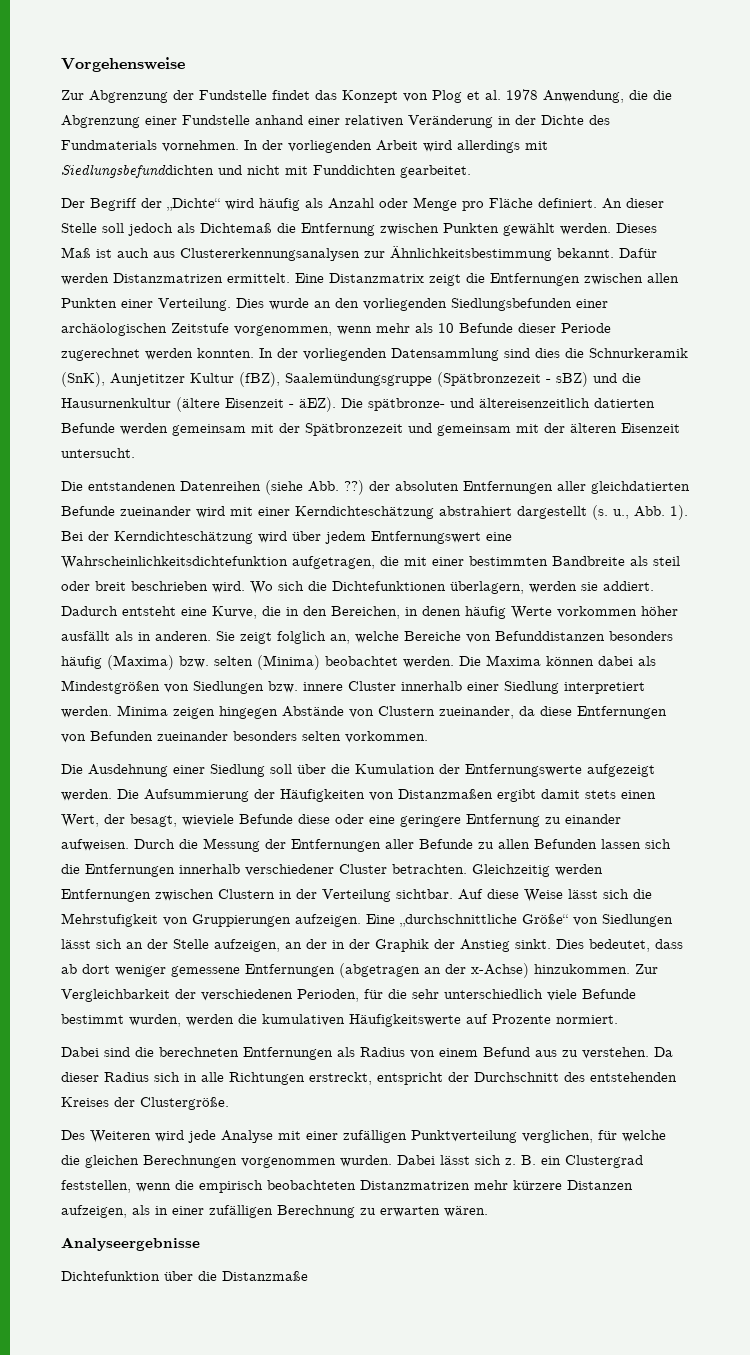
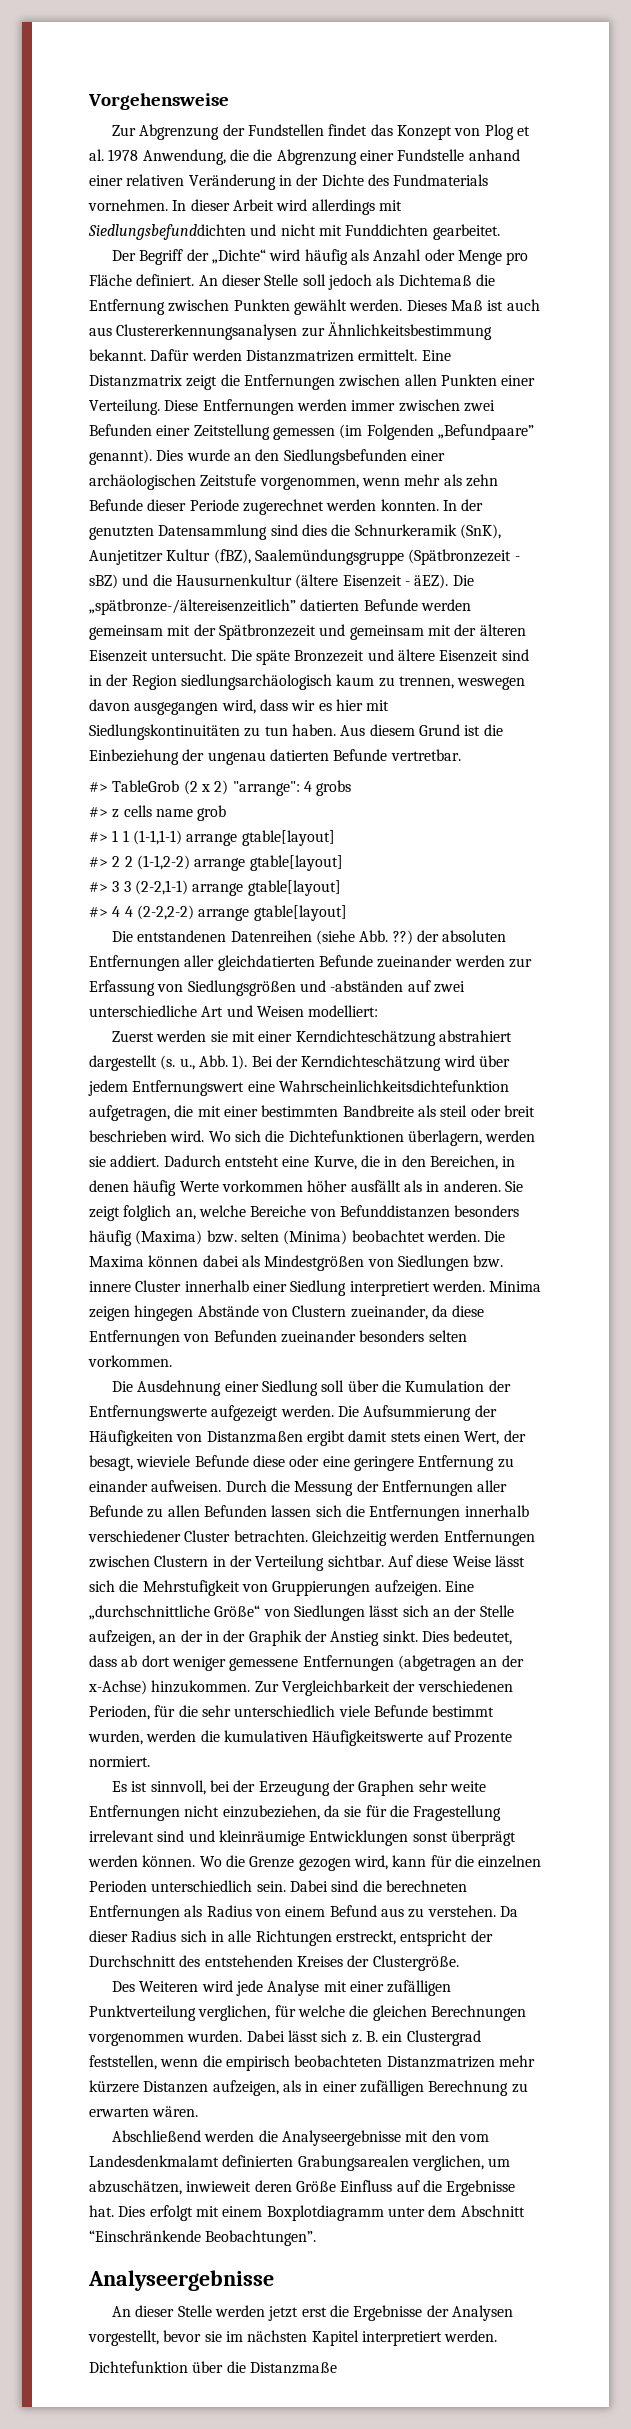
- Zur Abgrenzung der Fundstelle findet das Konzept von Plog et al. 1978 Anwendung, die die Abgrenzung einer Fundstelle anhand einer relativen Veränderung in der Dichte des Fundmaterials vornehmen.
+ Zur Abgrenzung der Fundstellen findet das Konzept von Plog et al. 1978 Anwendung, die die Abgrenzung einer Fundstelle anhand einer relativen Veränderung in der Dichte des Fundmaterials vornehmen.
- In der vorliegenden Arbeit wird allerdings mit Siedlungsbefunddichten und nicht mit Funddichten gearbeitet.
+ In dieser Arbeit wird allerdings mit Siedlungsbefunddichten und nicht mit Funddichten gearbeitet.
+ Diese Entfernungen werden immer zwischen zwei Befunden einer Zeitstellung gemessen (im Folgenden „Befundpaare” genannt).
- Dies wurde an den vorliegenden Siedlungsbefunden einer archäologischen Zeitstufe vorgenommen, wenn mehr als 10 Befunde dieser Periode zugerechnet werden konnten.
+ Dies wurde an den Siedlungsbefunden einer archäologischen Zeitstufe vorgenommen, wenn mehr als zehn Befunde dieser Periode zugerechnet werden konnten.
- In der vorliegenden Datensammlung sind dies die Schnurkeramik (SnK), Aunjetitzer Kultur (fBZ), Saalemündungsgruppe (Spätbronzezeit - sBZ) und die Hausurnenkultur (ältere Eisenzeit - äEZ).
+ In der genutzten Datensammlung sind dies die Schnurkeramik (SnK), Aunjetitzer Kultur (fBZ), Saalemündungsgruppe (Spätbronzezeit - sBZ) und die Hausurnenkultur (ältere Eisenzeit - äEZ).
- Die spätbronze- und ältereisenzeitlich datierten Befunde werden gemeinsam mit der Spätbronzezeit und gemeinsam mit der älteren Eisenzeit untersucht.
+ Die „spätbronze-/ältereisenzeitlich” datierten Befunde werden gemeinsam mit der Spätbronzezeit und gemeinsam mit der älteren Eisenzeit untersucht. Die späte Bronzezeit und ältere Eisenzeit sind in der Region siedlungsarchäologisch kaum zu trennen, weswegen davon ausgegangen wird, dass wir es hier mit Siedlungskontinuitäten zu tun haben. Aus diesem Grund ist die Einbeziehung der ungenau datierten Befunde vertretbar.
+ #> TableGrob (2 x 2) "arrange": 4 grobs
+ #> z cells name grob
+ #> 1 1 (1-1,1-1) arrange gtable[layout]
+ #> 2 2 (1-1,2-2) arrange gtable[layout]
+ #> 3 3 (2-2,1-1) arrange gtable[layout]
+ #> 4 4 (2-2,2-2) arrange gtable[layout]
- Die entstandenen Datenreihen (siehe Abb. ??) der absoluten Entfernungen aller gleichdatierten Befunde zueinander wird mit einer Kerndichteschätzung abstrahiert dargestellt (s. u., Abb. 1).
+ Die entstandenen Datenreihen (siehe Abb. ??) der absoluten Entfernungen aller gleichdatierten Befunde zueinander werden zur Erfassung von Siedlungsgrößen und -abständen auf zwei unterschiedliche Art und Weisen modelliert:
+ Zuerst werden sie mit einer Kerndichteschätzung abstrahiert dargestellt (s. u., Abb. 1).
+ Es ist sinnvoll, bei der Erzeugung der Graphen sehr weite Entfernungen nicht einzubeziehen, da sie für die Fragestellung irrelevant sind und kleinräumige Entwicklungen sonst überprägt werden können. Wo die Grenze gezogen wird, kann für die einzelnen Perioden unterschiedlich sein.
+ Abschließend werden die Analyseergebnisse mit den vom Landesdenkmalamt definierten Grabungsarealen verglichen, um abzuschätzen, inwieweit deren Größe Einfluss auf die Ergebnisse hat. Dies erfolgt mit einem Boxplotdiagramm unter dem Abschnitt “Einschränkende Beobachtungen”.
  Analyseergebnisse
+ An dieser Stelle werden jetzt erst die Ergebnisse der Analysen vorgestellt, bevor sie im nächsten Kapitel interpretiert werden.

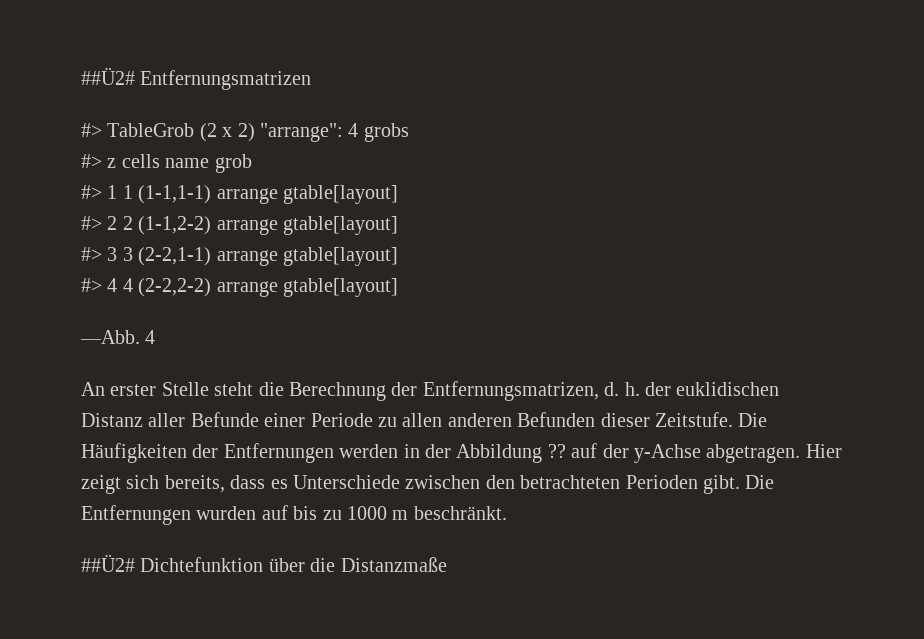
- Vorgehensweise
- Zur Abgrenzung der Fundstellen findet das Konzept von Plog et al. 1978 Anwendung, die die Abgrenzung einer Fundstelle anhand einer relativen Veränderung in der Dichte des Fundmaterials vornehmen. In dieser Arbeit wird allerdings mit Siedlungsbefunddichten und nicht mit Funddichten gearbeitet.
- Der Begriff der „Dichte“ wird häufig als Anzahl oder Menge pro Fläche definiert. An dieser Stelle soll jedoch als Dichtemaß die Entfernung zwischen Punkten gewählt werden. Dieses Maß ist auch aus Clustererkennungsanalysen zur Ähnlichkeitsbestimmung bekannt. Dafür werden Distanzmatrizen ermittelt. Eine Distanzmatrix zeigt die Entfernungen zwischen allen Punkten einer Verteilung. Diese Entfernungen werden immer zwischen zwei Befunden einer Zeitstellung gemessen (im Folgenden „Befundpaare” genannt). Dies wurde an den Siedlungsbefunden einer archäologischen Zeitstufe vorgenommen, wenn mehr als zehn Befunde dieser Periode zugerechnet werden konnten. In der genutzten Datensammlung sind dies die Schnurkeramik (SnK), Aunjetitzer Kultur (fBZ), Saalemündungsgruppe (Spätbronzezeit - sBZ) und die Hausurnenkultur (ältere Eisenzeit - äEZ). Die „spätbronze-/ältereisenzeitlich” datierten Befunde werden gemeinsam mit der Spätbronzezeit und gemeinsam mit der älteren Eisenzeit untersucht. Die späte Bronzezeit und ältere Eisenzeit sind in der Region siedlungsarchäologisch kaum zu trennen, weswegen davon ausgegangen wird, dass wir es hier mit Siedlungskontinuitäten zu tun haben. Aus diesem Grund ist die Einbeziehung der ungenau datierten Befunde vertretbar.
+ ##Ü2# Entfernungsmatrizen
- Die entstandenen Datenreihen (siehe Abb. ??) der absoluten Entfernungen aller gleichdatierten Befunde zueinander werden zur Erfassung von Siedlungsgrößen und -abständen auf zwei unterschiedliche Art und Weisen modelliert:
- Zuerst werden sie mit einer Kerndichteschätzung abstrahiert dargestellt (s. u., Abb. 1). Bei der Kerndichteschätzung wird über jedem Entfernungswert eine Wahrscheinlichkeitsdichtefunktion aufgetragen, die mit einer bestimmten Bandbreite als steil oder breit beschrieben wird. Wo sich die Dichtefunktionen überlagern, werden sie addiert. Dadurch entsteht eine Kurve, die in den Bereichen, in denen häufig Werte vorkommen höher ausfällt als in anderen. Sie zeigt folglich an, welche Bereiche von Befunddistanzen besonders häufig (Maxima) bzw. selten (Minima) beobachtet werden. Die Maxima können dabei als Mindestgrößen von Siedlungen bzw. innere Cluster innerhalb einer Siedlung interpretiert werden. Minima zeigen hingegen Abstände von Clustern zueinander, da diese Entfernungen von Befunden zueinander besonders selten vorkommen.
- Die Ausdehnung einer Siedlung soll über die Kumulation der Entfernungswerte aufgezeigt werden. Die Aufsummierung der Häufigkeiten von Distanzmaßen ergibt damit stets einen Wert, der besagt, wieviele Befunde diese oder eine geringere Entfernung zu einander aufweisen. Durch die Messung der Entfernungen aller Befunde zu allen Befunden lassen sich die Entfernungen innerhalb verschiedener Cluster betrachten. Gleichzeitig werden Entfernungen zwischen Clustern in der Verteilung sichtbar. Auf diese Weise lässt sich die Mehrstufigkeit von Gruppierungen aufzeigen. Eine „durchschnittliche Größe“ von Siedlungen lässt sich an der Stelle aufzeigen, an der in der Graphik der Anstieg sinkt. Dies bedeutet, dass ab dort weniger gemessene Entfernungen (abgetragen an der x-Achse) hinzukommen. Zur Vergleichbarkeit der verschiedenen Perioden, für die sehr unterschiedlich viele Befunde bestimmt wurden, werden die kumulativen Häufigkeitswerte auf Prozente normiert.
- Es ist sinnvoll, bei der Erzeugung der Graphen sehr weite Entfernungen nicht einzubeziehen, da sie für die Fragestellung irrelevant sind und kleinräumige Entwicklungen sonst überprägt werden können. Wo die Grenze gezogen wird, kann für die einzelnen Perioden unterschiedlich sein. Dabei sind die berechneten Entfernungen als Radius von einem Befund aus zu verstehen. Da dieser Radius sich in alle Richtungen erstreckt, entspricht der Durchschnitt des entstehenden Kreises der Clustergröße.
- Des Weiteren wird jede Analyse mit einer zufälligen Punktverteilung verglichen, für welche die gleichen Berechnungen vorgenommen wurden. Dabei lässt sich z. B. ein Clustergrad feststellen, wenn die empirisch beobachteten Distanzmatrizen mehr kürzere Distanzen aufzeigen, als in einer zufälligen Berechnung zu erwarten wären.
- Abschließend werden die Analyseergebnisse mit den vom Landesdenkmalamt definierten Grabungsarealen verglichen, um abzuschätzen, inwieweit deren Größe Einfluss auf die Ergebnisse hat. Dies erfolgt mit einem Boxplotdiagramm unter dem Abschnitt “Einschränkende Beobachtungen”.
- Analyseergebnisse
- An dieser Stelle werden jetzt erst die Ergebnisse der Analysen vorgestellt, bevor sie im nächsten Kapitel interpretiert werden.
- Dichtefunktion über die Distanzmaße
+ —Abb. 4
+ An erster Stelle steht die Berechnung der Entfernungsmatrizen, d. h. der euklidischen Distanz aller Befunde einer Periode zu allen anderen Befunden dieser Zeitstufe. Die Häufigkeiten der Entfernungen werden in der Abbildung ?? auf der y-Achse abgetragen. Hier zeigt sich bereits, dass es Unterschiede zwischen den betrachteten Perioden gibt. Die Entfernungen wurden auf bis zu 1000 m beschränkt.
+ ##Ü2# Dichtefunktion über die Distanzmaße

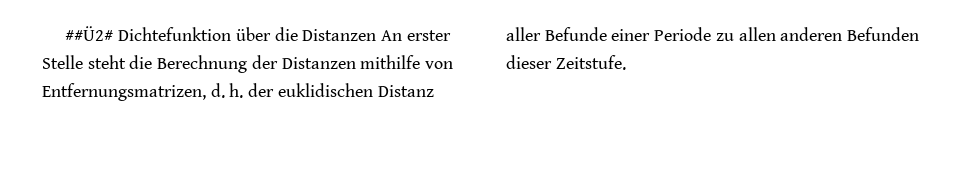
- ##Ü2# Entfernungsmatrizen
- #> TableGrob (2 x 2) "arrange": 4 grobs
- #> z cells name grob
- #> 1 1 (1-1,1-1) arrange gtable[layout]
- #> 2 2 (1-1,2-2) arrange gtable[layout]
- #> 3 3 (2-2,1-1) arrange gtable[layout]
- #> 4 4 (2-2,2-2) arrange gtable[layout]
- —Abb. 4
- An erster Stelle steht die Berechnung der Entfernungsmatrizen, d. h. der euklidischen Distanz aller Befunde einer Periode zu allen anderen Befunden dieser Zeitstufe. Die Häufigkeiten der Entfernungen werden in der Abbildung ?? auf der y-Achse abgetragen. Hier zeigt sich bereits, dass es Unterschiede zwischen den betrachteten Perioden gibt. Die Entfernungen wurden auf bis zu 1000 m beschränkt.
- ##Ü2# Dichtefunktion über die Distanzmaße
+ ##Ü2# Dichtefunktion über die Distanzen An erster Stelle steht die Berechnung der Distanzen mithilfe von Entfernungsmatrizen, d. h. der euklidischen Distanz aller Befunde einer Periode zu allen anderen Befunden dieser Zeitstufe.

